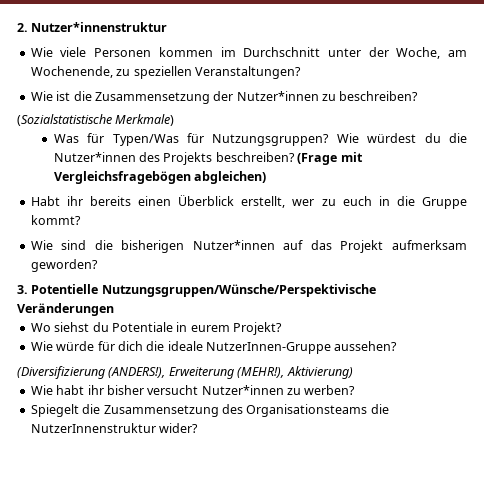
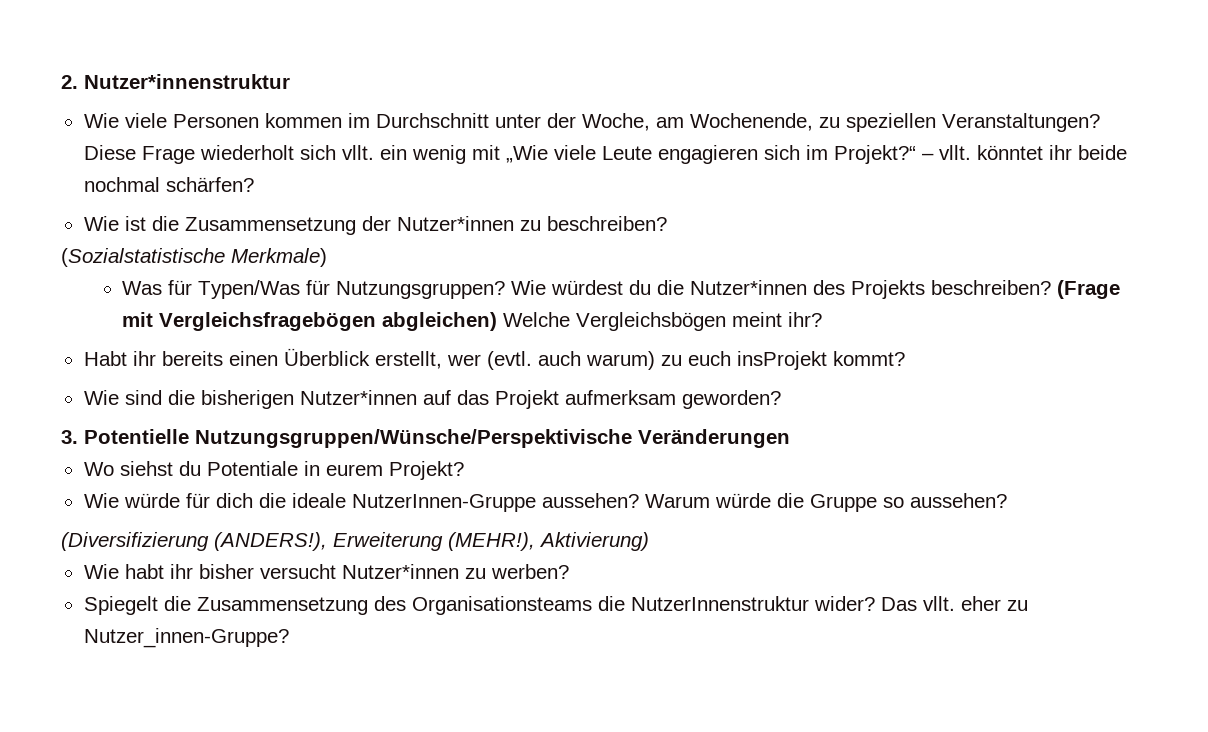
+ Diese Frage wiederholt sich vllt. ein wenig mit „Wie viele Leute engagieren sich im Projekt?“ – vllt. könntet ihr beide nochmal schärfen?
- (Frage mit Vergleichsfragebögen abgleichen)
+ (Frage mit Vergleichsfragebögen abgleichen) Welche Vergleichsbögen meint ihr?
- Habt ihr bereits einen Überblick erstellt, wer zu euch in die Gruppe kommt?
+ Habt ihr bereits einen Überblick erstellt, wer (evtl. auch warum) zu euch insProjekt kommt?
+ Warum würde die Gruppe so aussehen?
+ Das vllt. eher zu Nutzer_innen-Gruppe?

